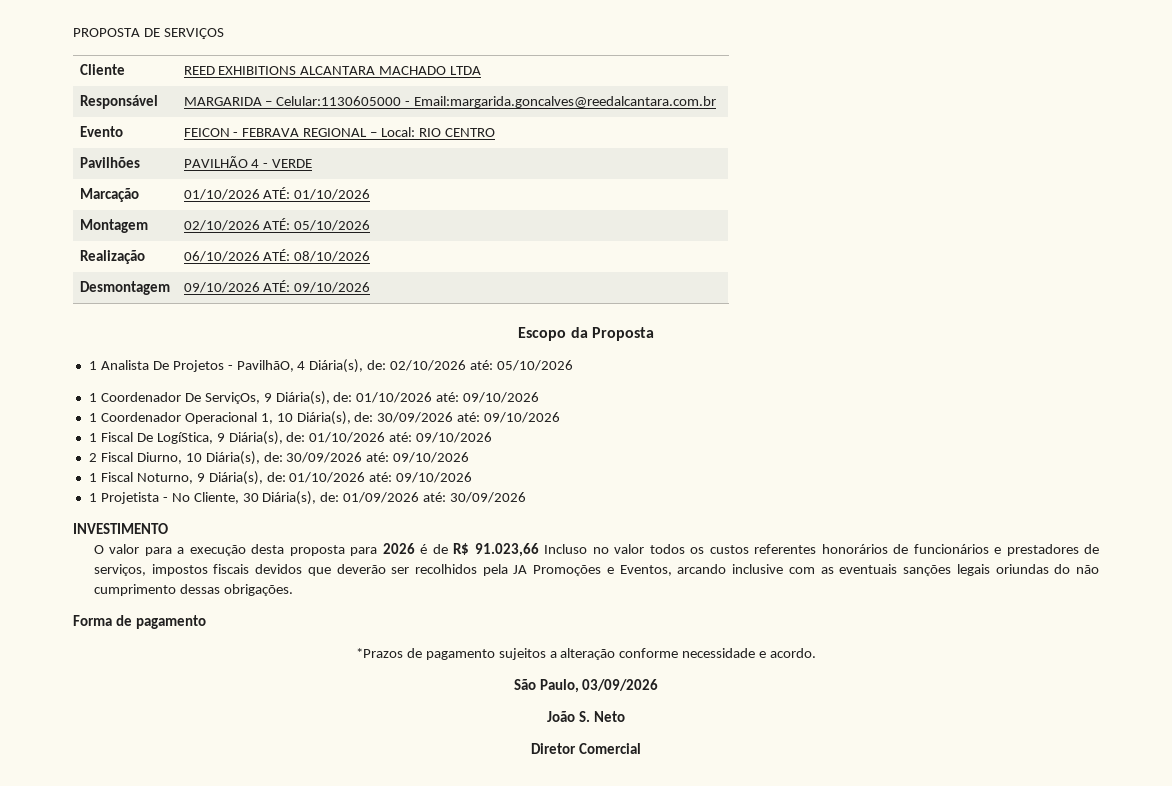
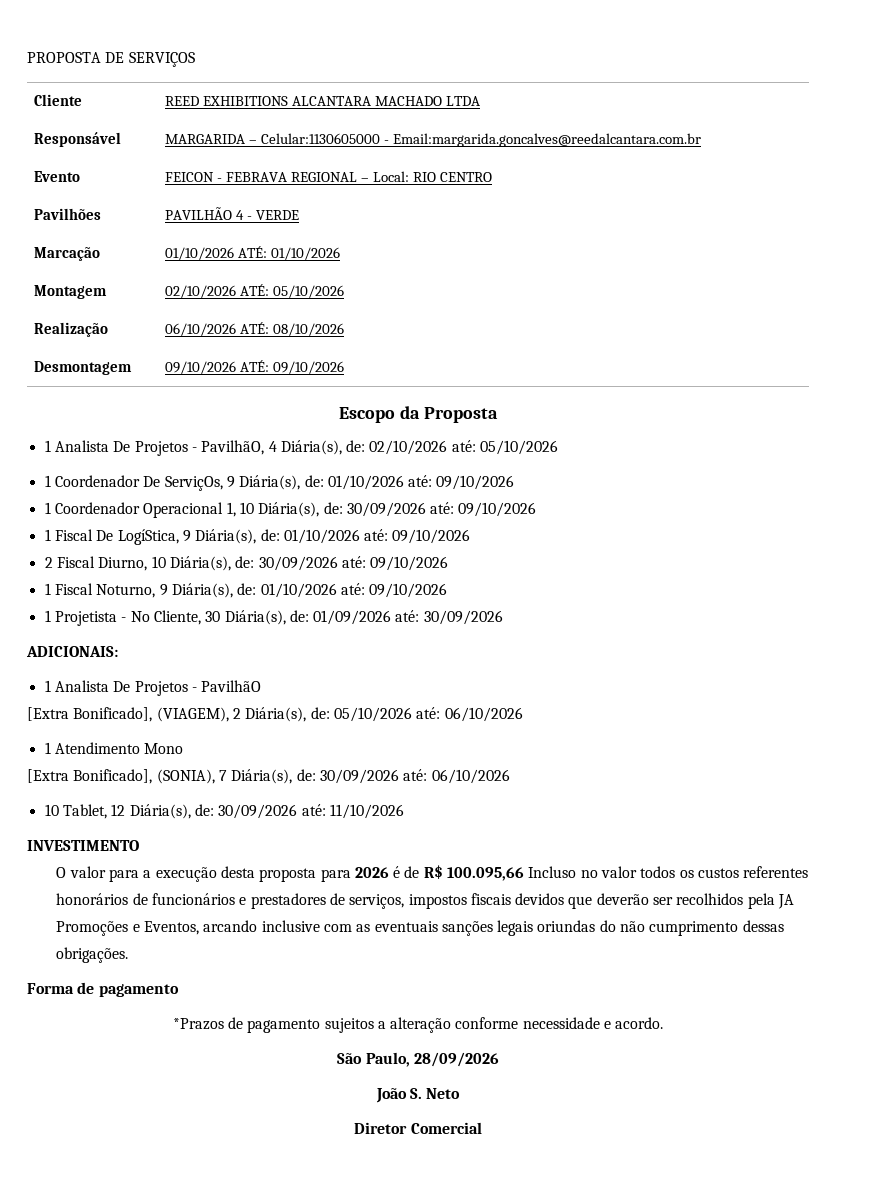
+ ADICIONAIS:
+ 1 Analista De Projetos - PavilhãO
+ [Extra Bonificado], (VIAGEM), 2 Diária(s), de: 05/10/2026 até: 06/10/2026
+ 1 Atendimento Mono
+ [Extra Bonificado], (SONIA), 7 Diária(s), de: 30/09/2026 até: 06/10/2026
+ 10 Tablet, 12 Diária(s), de: 30/09/2026 até: 11/10/2026
- O valor para a execução desta proposta para 2026 é de R$ 91.023,66 Incluso no valor todos os custos referentes honorários de funcionários e prestadores de serviços, impostos fiscais devidos que deverão ser recolhidos pela JA Promoções e Eventos, arcando inclusive com as eventuais sanções legais oriundas do não cumprimento dessas obrigações.
+ O valor para a execução desta proposta para 2026 é de R$ 100.095,66 Incluso no valor todos os custos referentes honorários de funcionários e prestadores de serviços, impostos fiscais devidos que deverão ser recolhidos pela JA Promoções e Eventos, arcando inclusive com as eventuais sanções legais oriundas do não cumprimento dessas obrigações.
- São Paulo, 03/09/2026
+ São Paulo, 28/09/2026

